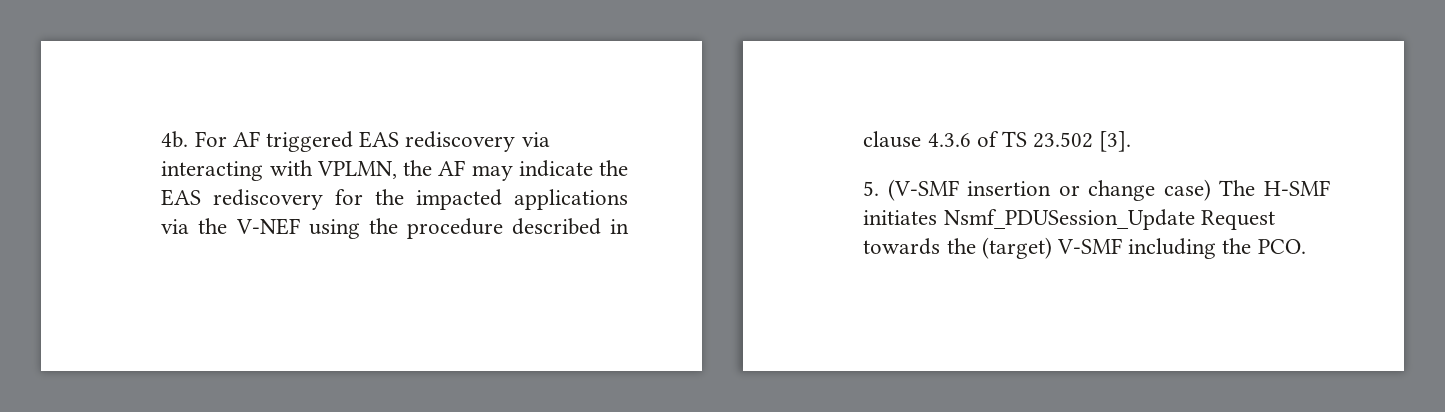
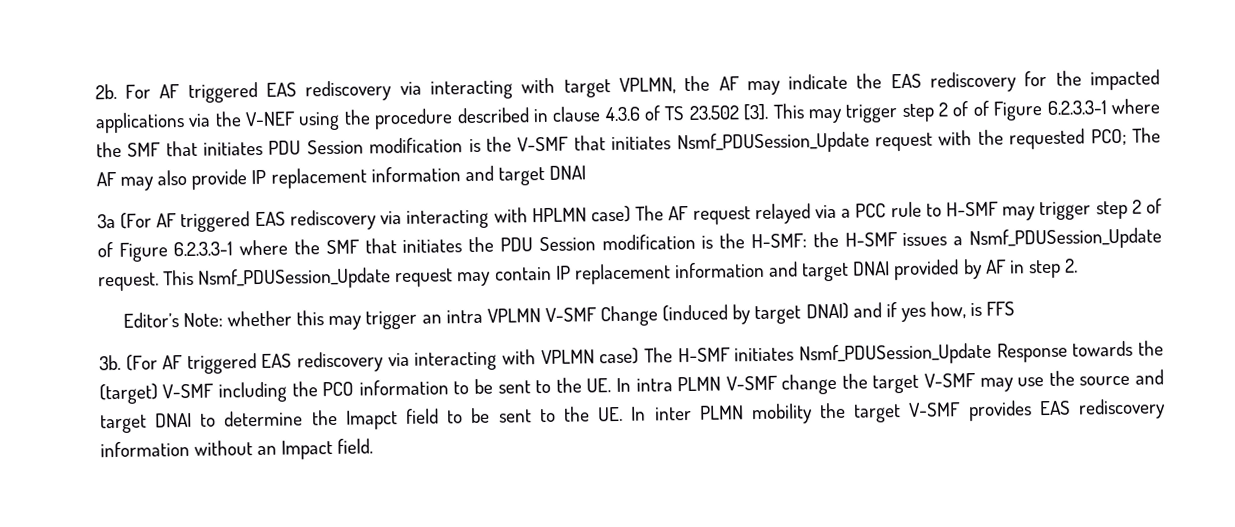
- 4b.
+ 2b.
- For AF triggered EAS rediscovery via interacting with VPLMN, the AF may indicate the EAS rediscovery for the impacted applications via the V-NEF using the procedure described in clause 4.3.6 of TS 23.502 [3].
- 5. (V-SMF insertion or change case) The H-SMF initiates Nsmf_PDUSession_Update Request towards the (target) V-SMF including the PCO.
+ For AF triggered EAS rediscovery via interacting with target VPLMN, the AF may indicate the EAS rediscovery for the impacted applications via the V-NEF using the procedure described in clause 4.3.6 of TS 23.502 [3]. This may trigger step 2 of of Figure 6.2.3.3-1 where the SMF that initiates PDU Session modification is the V-SMF that initiates Nsmf_PDUSession_Update request with the requested PCO; The AF may also provide IP replacement information and target DNAI
+ 3a (For AF triggered EAS rediscovery via interacting with HPLMN case) The AF request relayed via a PCC rule to H-SMF may trigger step 2 of of Figure 6.2.3.3-1 where the SMF that initiates the PDU Session modification is the H-SMF: the H-SMF issues a Nsmf_PDUSession_Update request. This Nsmf_PDUSession_Update request may contain IP replacement information and target DNAI provided by AF in step 2.
+ Editor’s Note: whether this may trigger an intra VPLMN V-SMF Change (induced by target DNAI) and if yes how, is FFS
+ 3b. (For AF triggered EAS rediscovery via interacting with VPLMN case) The H-SMF initiates Nsmf_PDUSession_Update Response towards the (target) V-SMF including the PCO information to be sent to the UE. In intra PLMN V-SMF change the target V-SMF may use the source and target DNAI to determine the Imapct field to be sent to the UE. In inter PLMN mobility the target V-SMF provides EAS rediscovery information without an Impact field.

